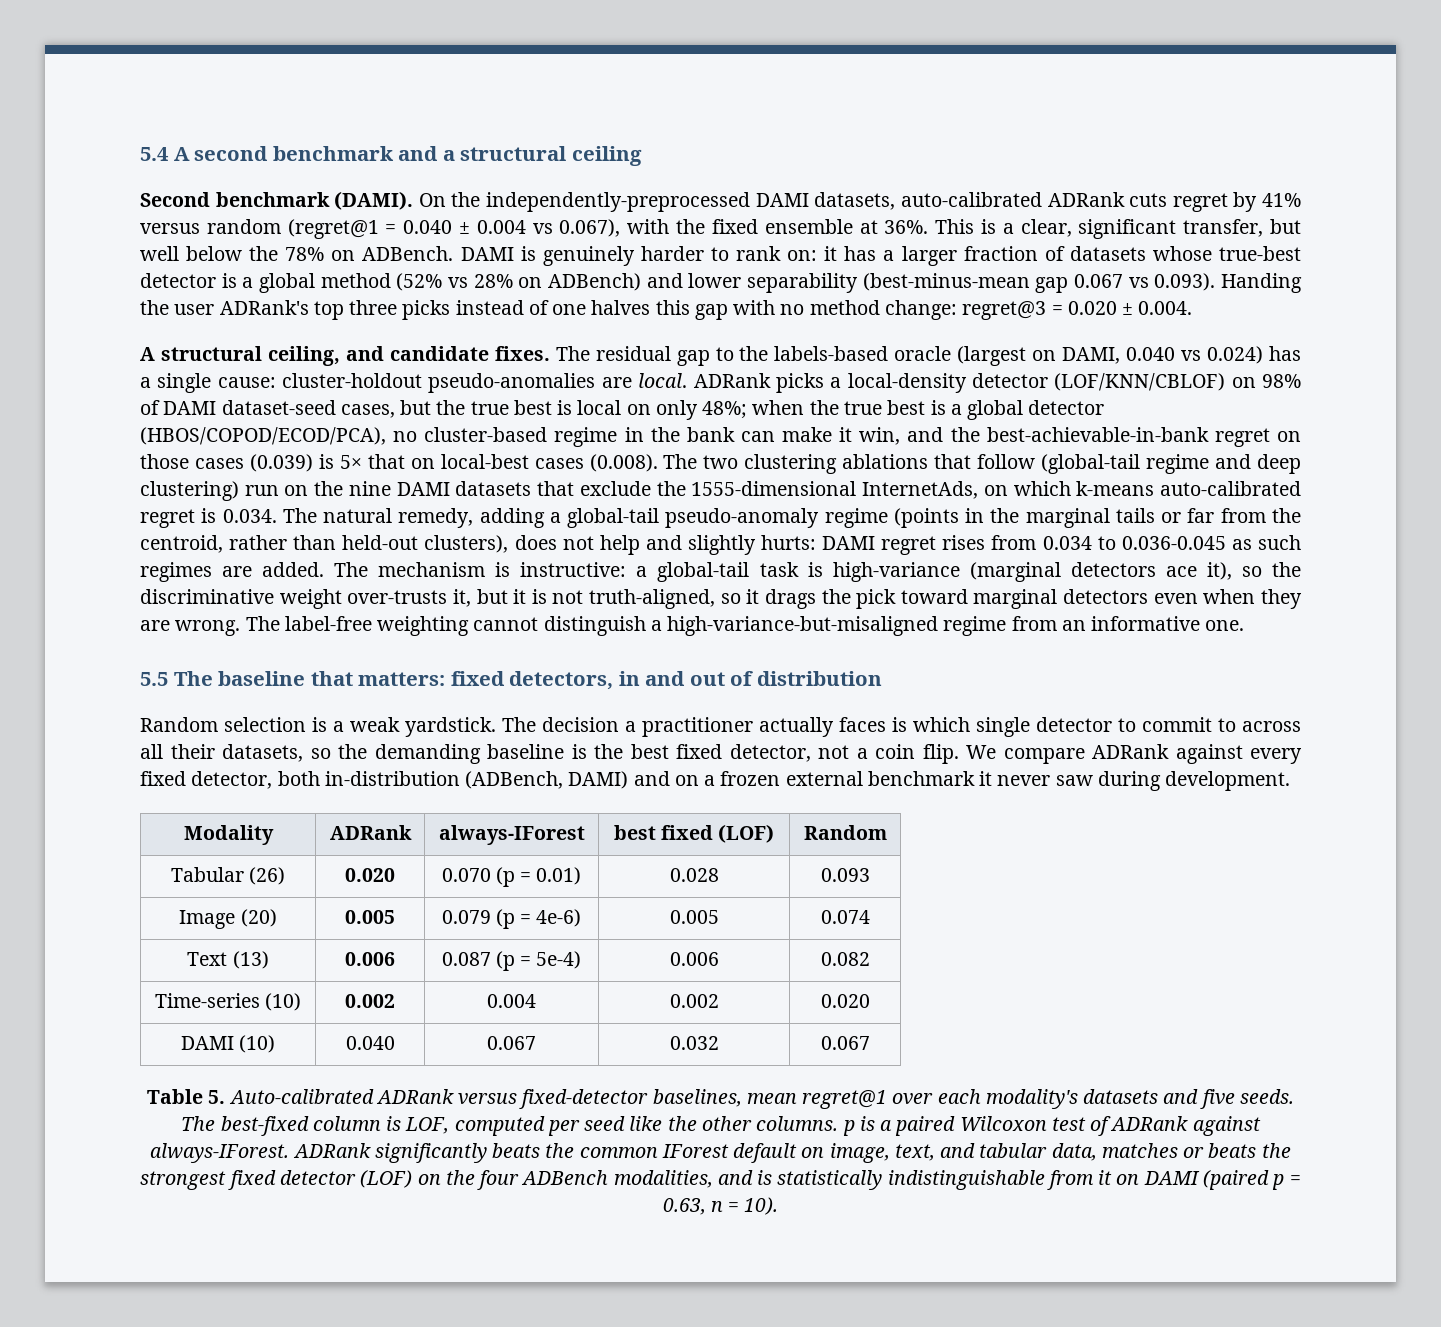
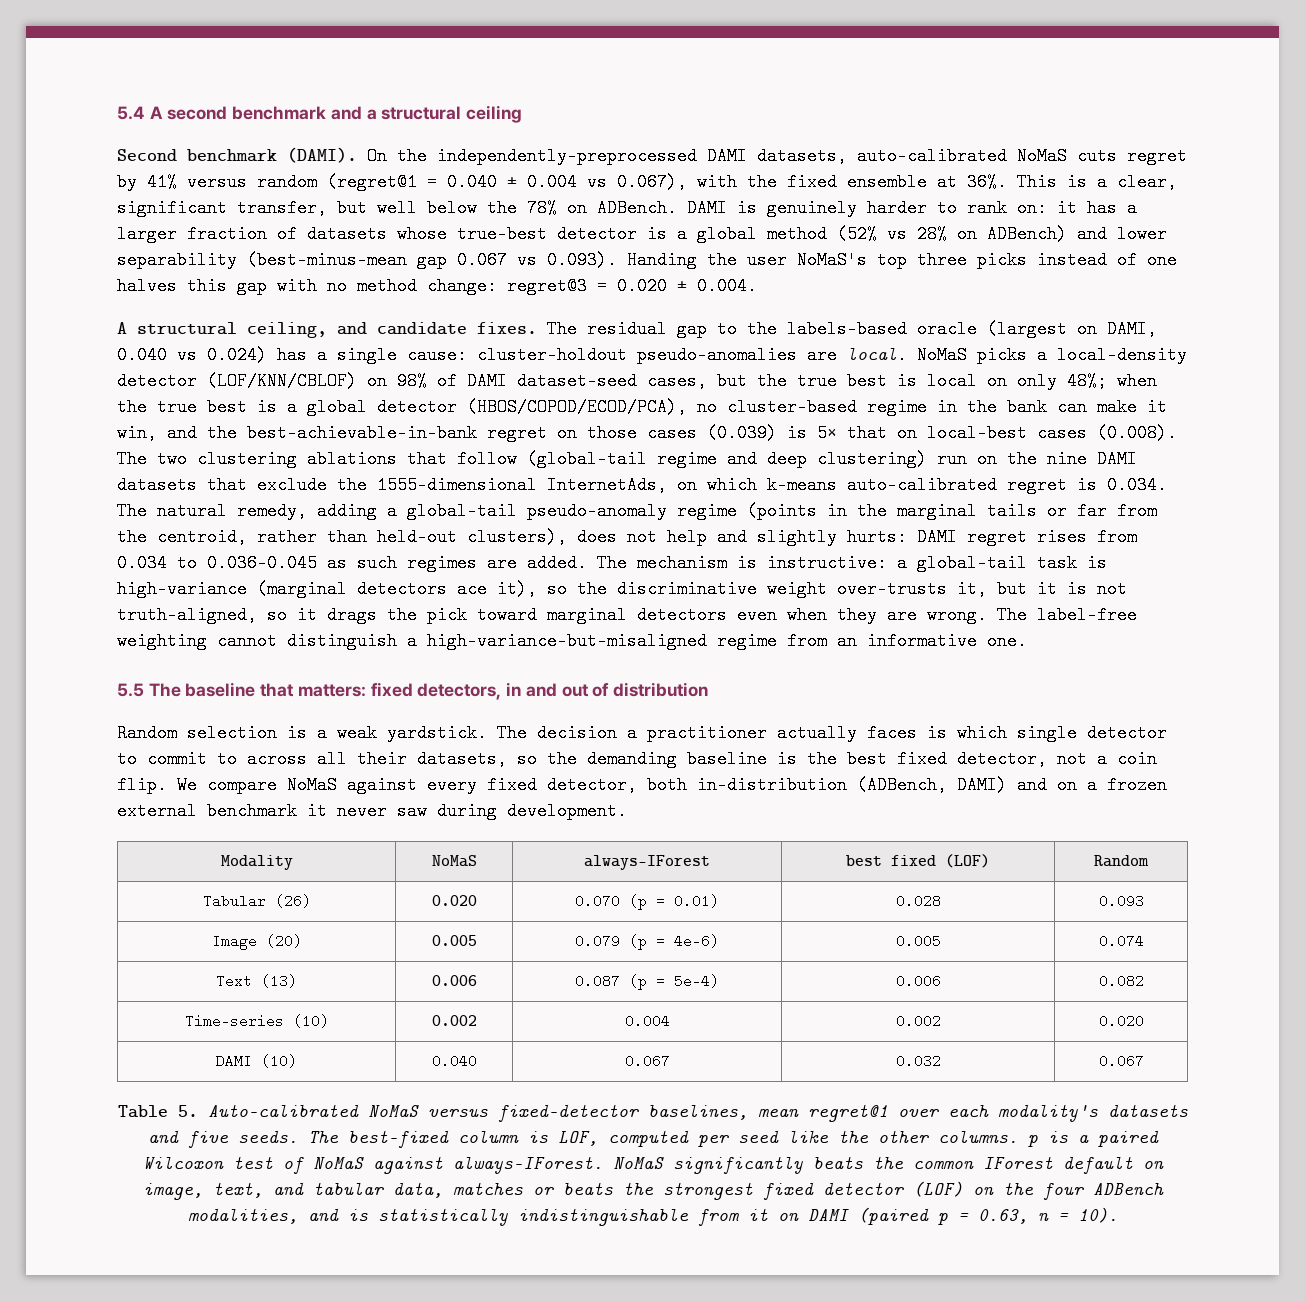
- On the independently-preprocessed DAMI datasets, auto-calibrated ADRank cuts regret by 41% versus random (regret@1 = 0.040 ± 0.004 vs 0.067), with the fixed ensemble at 36%.
+ On the independently-preprocessed DAMI datasets, auto-calibrated NoMaS cuts regret by 41% versus random (regret@1 = 0.040 ± 0.004 vs 0.067), with the fixed ensemble at 36%.
- DAMI is genuinely harder to rank on: it has a larger fraction of datasets whose true-best detector is a global method (52% vs 28% on ADBench) and lower separability (best-minus-mean gap 0.067 vs 0.093). Handing the user ADRank's top three picks instead of one halves this gap with no method change: regret@3 = 0.020 ± 0.004.
+ DAMI is genuinely harder to rank on: it has a larger fraction of datasets whose true-best detector is a global method (52% vs 28% on ADBench) and lower separability (best-minus-mean gap 0.067 vs 0.093). Handing the user NoMaS's top three picks instead of one halves this gap with no method change: regret@3 = 0.020 ± 0.004.
- ADRank picks a local-density detector (LOF/KNN/CBLOF) on 98% of DAMI dataset-seed cases, but the true best is local on only 48%;
+ NoMaS picks a local-density detector (LOF/KNN/CBLOF) on 98% of DAMI dataset-seed cases, but the true best is local on only 48%;
- We compare ADRank against every fixed detector, both in-distribution (ADBench, DAMI) and on a frozen external benchmark it never saw during development.
+ We compare NoMaS against every fixed detector, both in-distribution (ADBench, DAMI) and on a frozen external benchmark it never saw during development.
- Modality | ADRank | always-IForest | best fixed (LOF) | Random
+ Modality | NoMaS | always-IForest | best fixed (LOF) | Random
- Table 5. Auto-calibrated ADRank versus fixed-detector baselines, mean regret@1 over each modality's datasets and five seeds.
+ Table 5. Auto-calibrated NoMaS versus fixed-detector baselines, mean regret@1 over each modality's datasets and five seeds.
- The best-fixed column is LOF, computed per seed like the other columns. p is a paired Wilcoxon test of ADRank against always-IForest.
+ The best-fixed column is LOF, computed per seed like the other columns. p is a paired Wilcoxon test of NoMaS against always-IForest.
- ADRank significantly beats the common IForest default on image, text, and tabular data, matches or beats the strongest fixed detector (LOF) on the four ADBench modalities, and is statistically indistinguishable from it on DAMI (paired p = 0.63, n = 10).
+ NoMaS significantly beats the common IForest default on image, text, and tabular data, matches or beats the strongest fixed detector (LOF) on the four ADBench modalities, and is statistically indistinguishable from it on DAMI (paired p = 0.63, n = 10).

